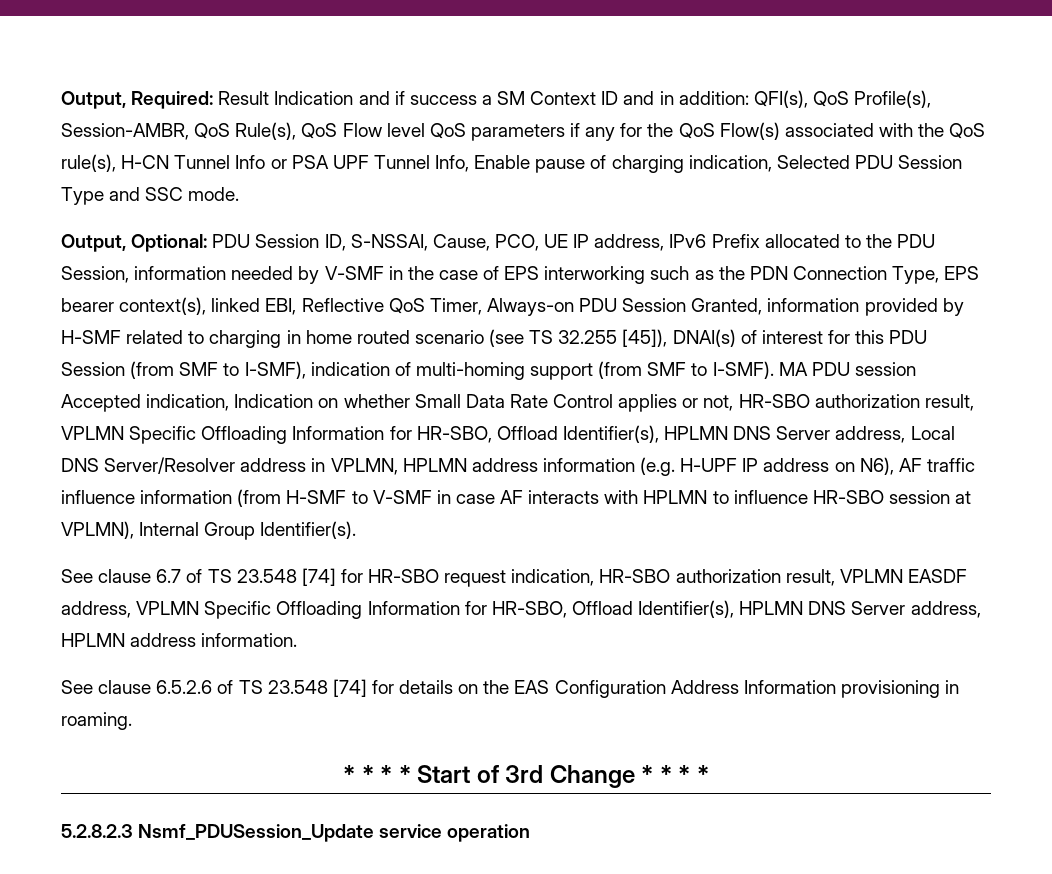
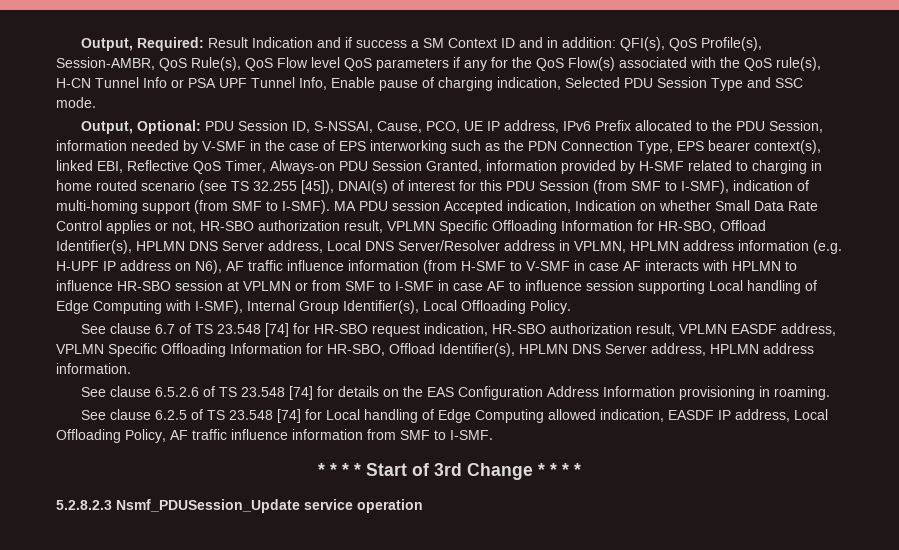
- MA PDU session Accepted indication, Indication on whether Small Data Rate Control applies or not, HR-SBO authorization result, VPLMN Specific Offloading Information for HR-SBO, Offload Identifier(s), HPLMN DNS Server address, Local DNS Server/Resolver address in VPLMN, HPLMN address information (e.g. H-UPF IP address on N6), AF traffic influence information (from H-SMF to V-SMF in case AF interacts with HPLMN to influence HR-SBO session at VPLMN), Internal Group Identifier(s).
+ MA PDU session Accepted indication, Indication on whether Small Data Rate Control applies or not, HR-SBO authorization result, VPLMN Specific Offloading Information for HR-SBO, Offload Identifier(s), HPLMN DNS Server address, Local DNS Server/Resolver address in VPLMN, HPLMN address information (e.g. H-UPF IP address on N6), AF traffic influence information (from H-SMF to V-SMF in case AF interacts with HPLMN to influence HR-SBO session at VPLMN or from SMF to I-SMF in case AF to influence session supporting Local handling of Edge Computing with I-SMF), Internal Group Identifier(s), Local Offloading Policy.
+ See clause 6.2.5 of TS 23.548 [74] for Local handling of Edge Computing allowed indication, EASDF IP address, Local Offloading Policy, AF traffic influence information from SMF to I-SMF.

